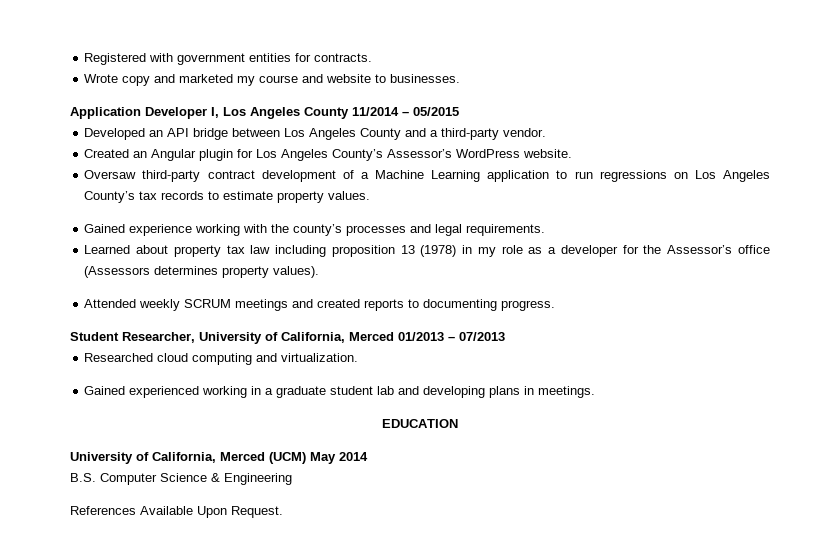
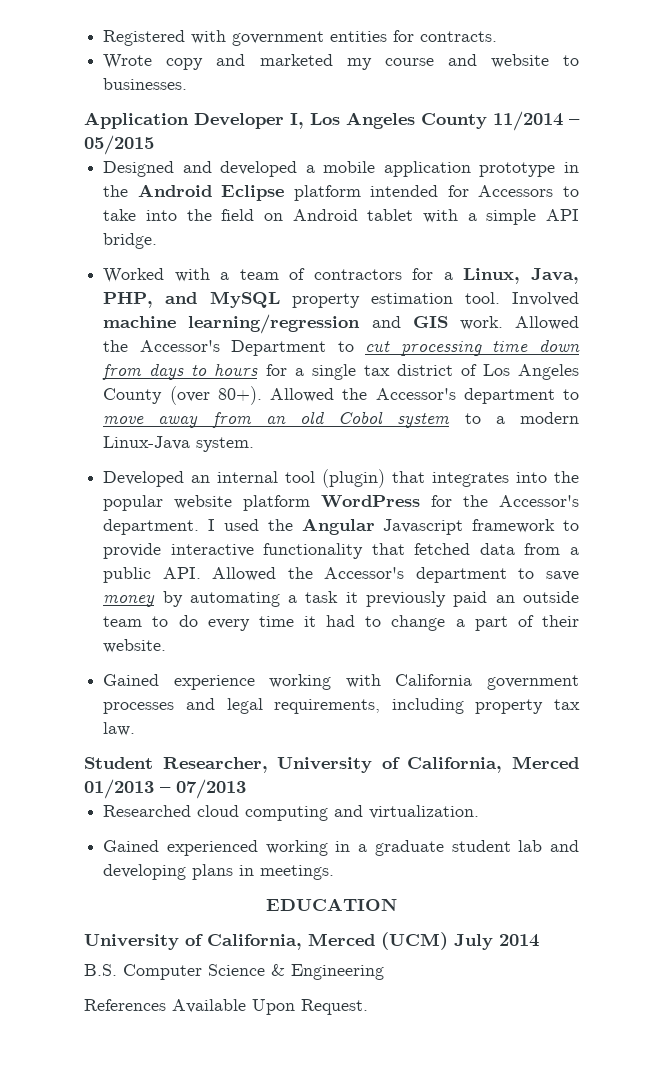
- Developed an API bridge between Los Angeles County and a third-party vendor.
- Created an Angular plugin for Los Angeles County’s Assessor’s WordPress website.
- Oversaw third-party contract development of a Machine Learning application to run regressions on Los Angeles County’s tax records to estimate property values.
+ Designed and developed a mobile application prototype in the Android Eclipse platform intended for Accessors to take into the field on Android tablet with a simple API bridge.
+ Worked with a team of contractors for a Linux, Java, PHP, and MySQL property estimation tool. Involved machine learning/regression and GIS work. Allowed the Accessor's Department to cut processing time down from days to hours for a single tax district of Los Angeles County (over 80+). Allowed the Accessor's department to move away from an old Cobol system to a modern Linux-Java system.
+ Developed an internal tool (plugin) that integrates into the popular website platform WordPress for the Accessor's department. I used the Angular Javascript framework to provide interactive functionality that fetched data from a public API. Allowed the Accessor's department to save money by automating a task it previously paid an outside team to do every time it had to change a part of their website.
- Gained experience working with the county’s processes and legal requirements.
- Learned about property tax law including proposition 13 (1978) in my role as a developer for the Assessor’s office (Assessors determines property values).
- Attended weekly SCRUM meetings and created reports to documenting progress.
+ Gained experience working with California government processes and legal requirements, including property tax law.
- University of California, Merced (UCM) May 2014
+ University of California, Merced (UCM) July 2014

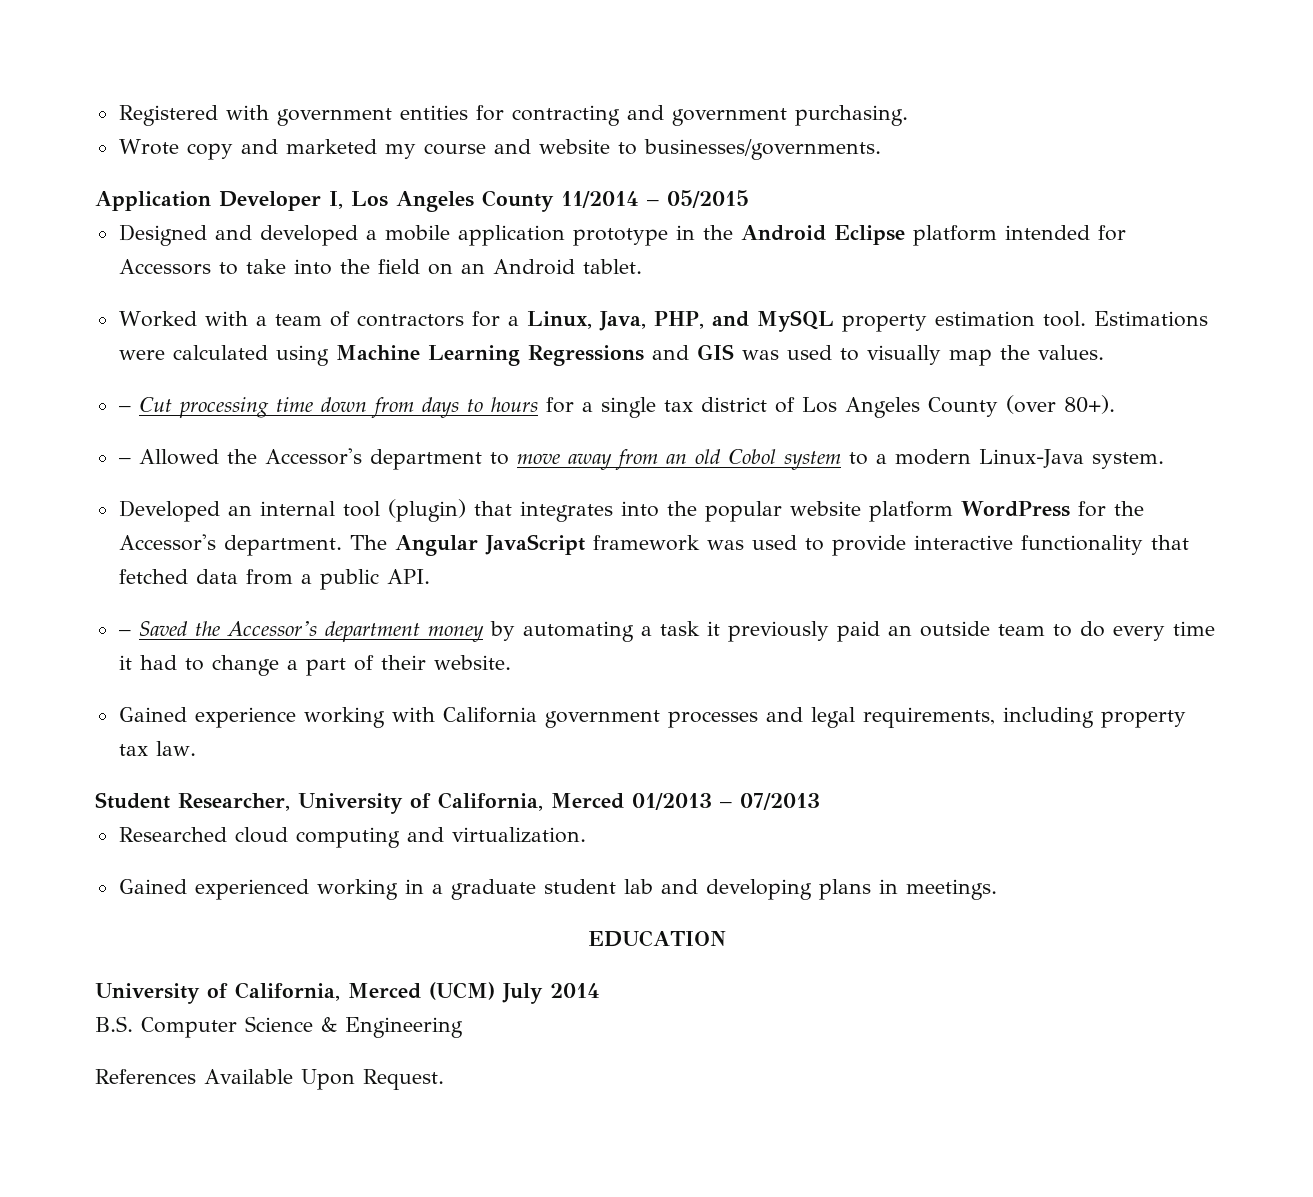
- Registered with government entities for contracts.
+ Registered with government entities for contracting and government purchasing.
- Wrote copy and marketed my course and website to businesses.
+ Wrote copy and marketed my course and website to businesses/governments.
- Designed and developed a mobile application prototype in the Android Eclipse platform intended for Accessors to take into the field on Android tablet with a simple API bridge.
+ Designed and developed a mobile application prototype in the Android Eclipse platform intended for Accessors to take into the field on an Android tablet.
- Involved machine learning/regression and GIS work. Allowed the Accessor's Department to cut processing time down from days to hours for a single tax district of Los Angeles County (over 80+). Allowed the Accessor's department to move away from an old Cobol system to a modern Linux-Java system.
+ Estimations were calculated using Machine Learning Regressions and GIS was used to visually map the values.
+ – Cut processing time down from days to hours for a single tax district of Los Angeles County (over 80+).
+ – Allowed the Accessor's department to move away from an old Cobol system to a modern Linux-Java system.
- I used the Angular Javascript framework to provide interactive functionality that fetched data from a public API. Allowed the Accessor's department to save money by automating a task it previously paid an outside team to do every time it had to change a part of their website.
+ The Angular JavaScript framework was used to provide interactive functionality that fetched data from a public API.
+ – Saved the Accessor’s department money by automating a task it previously paid an outside team to do every time it had to change a part of their website.

